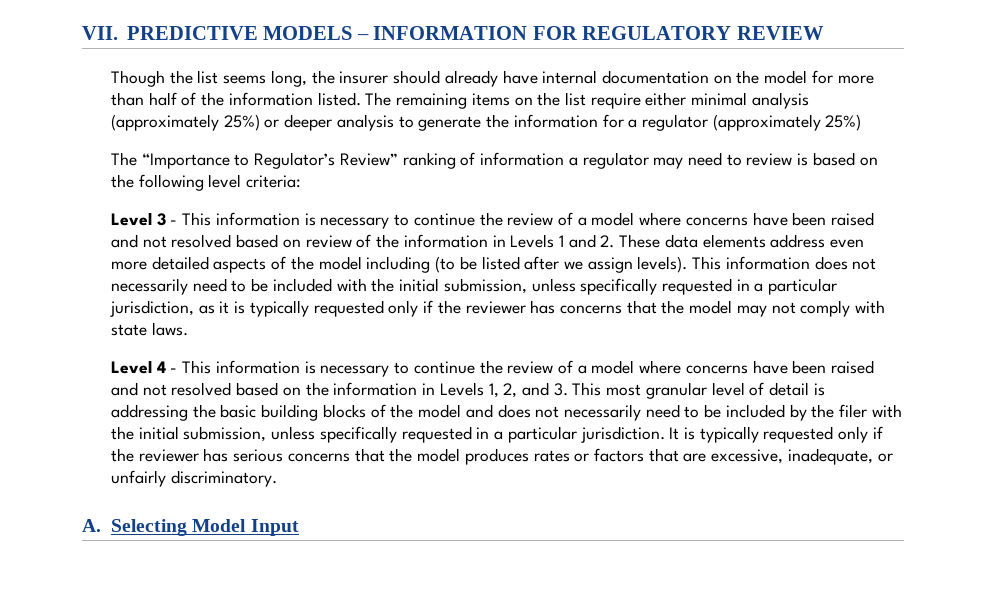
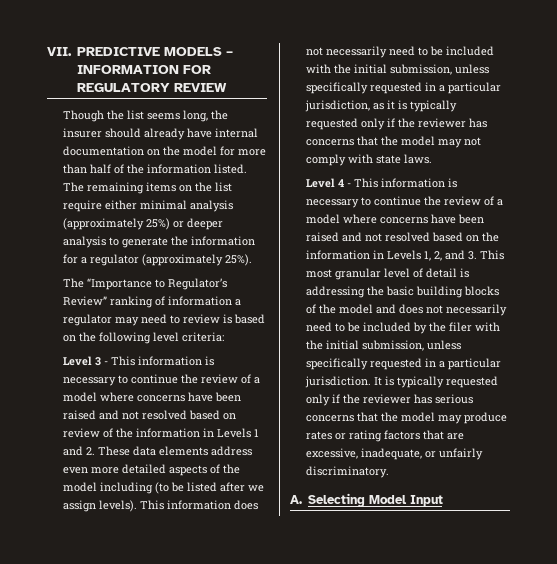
- The remaining items on the list require either minimal analysis (approximately 25%) or deeper analysis to generate the information for a regulator (approximately 25%)
+ The remaining items on the list require either minimal analysis (approximately 25%) or deeper analysis to generate the information for a regulator (approximately 25%).
- It is typically requested only if the reviewer has serious concerns that the model produces rates or factors that are excessive, inadequate, or unfairly discriminatory.
+ It is typically requested only if the reviewer has serious concerns that the model may produce rates or rating factors that are excessive, inadequate, or unfairly discriminatory.

